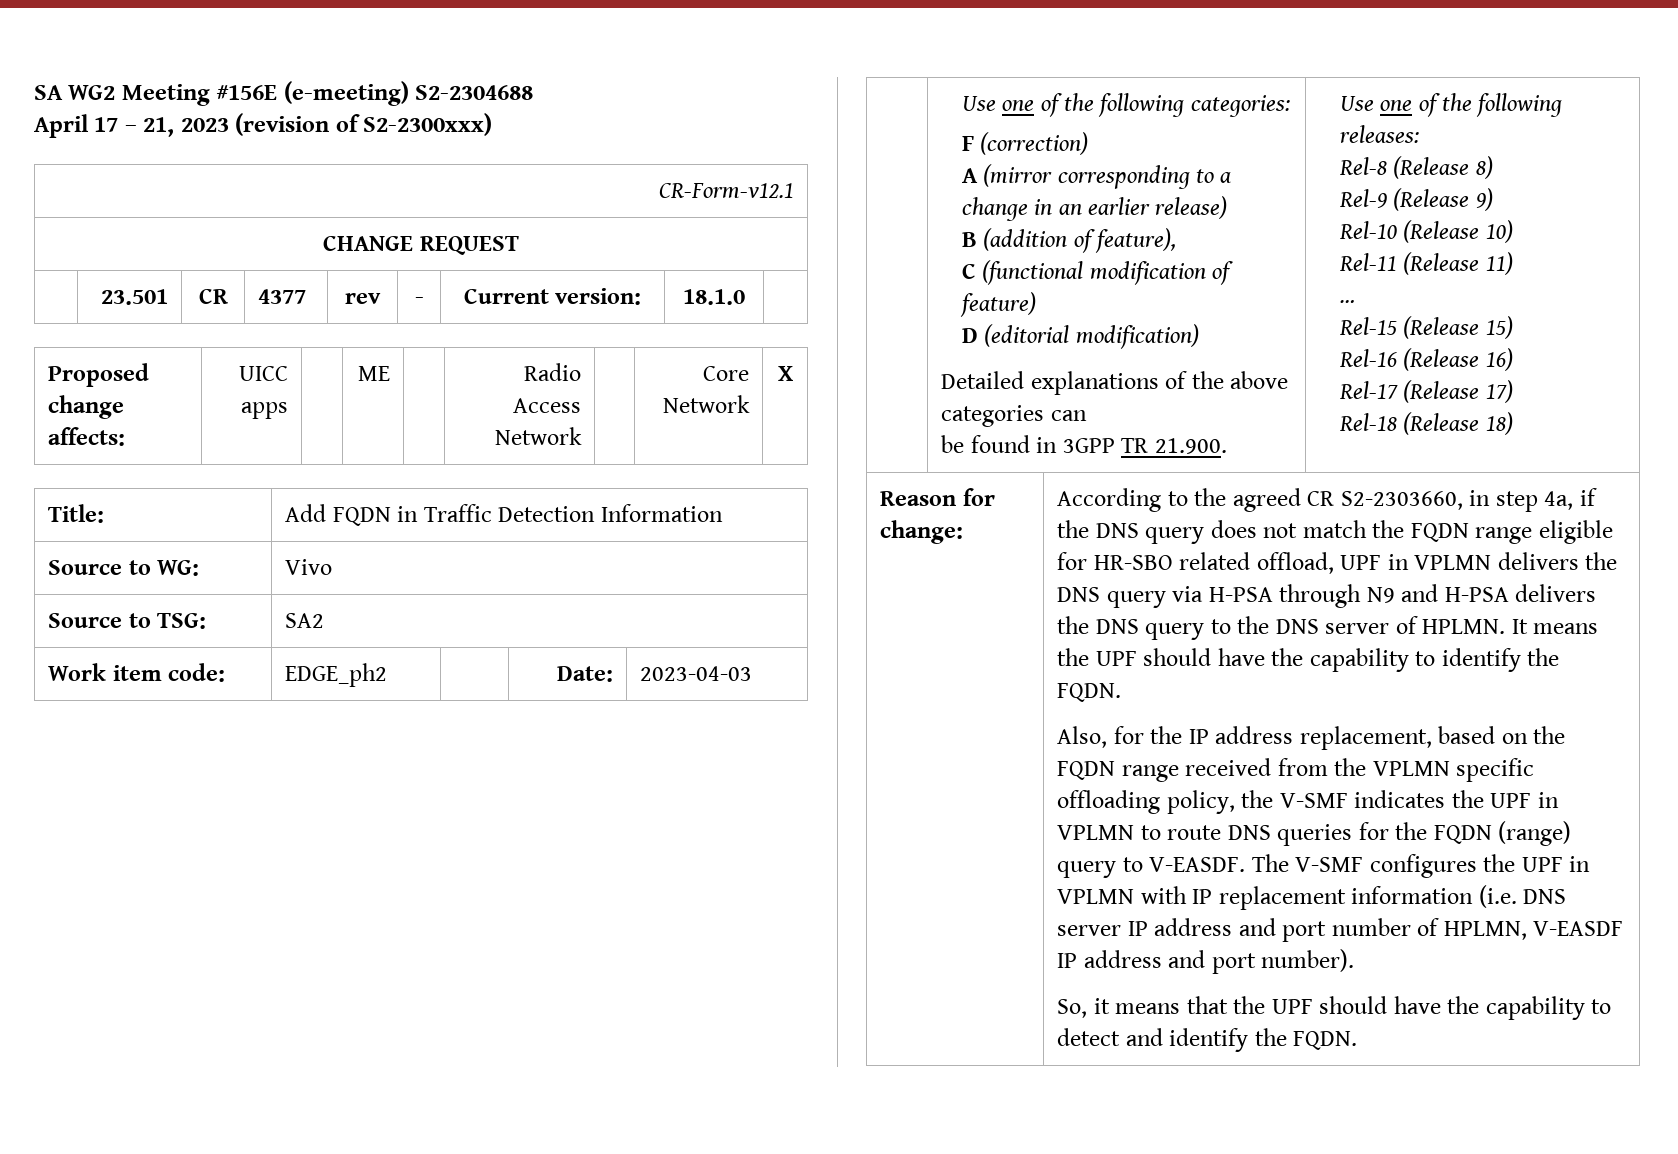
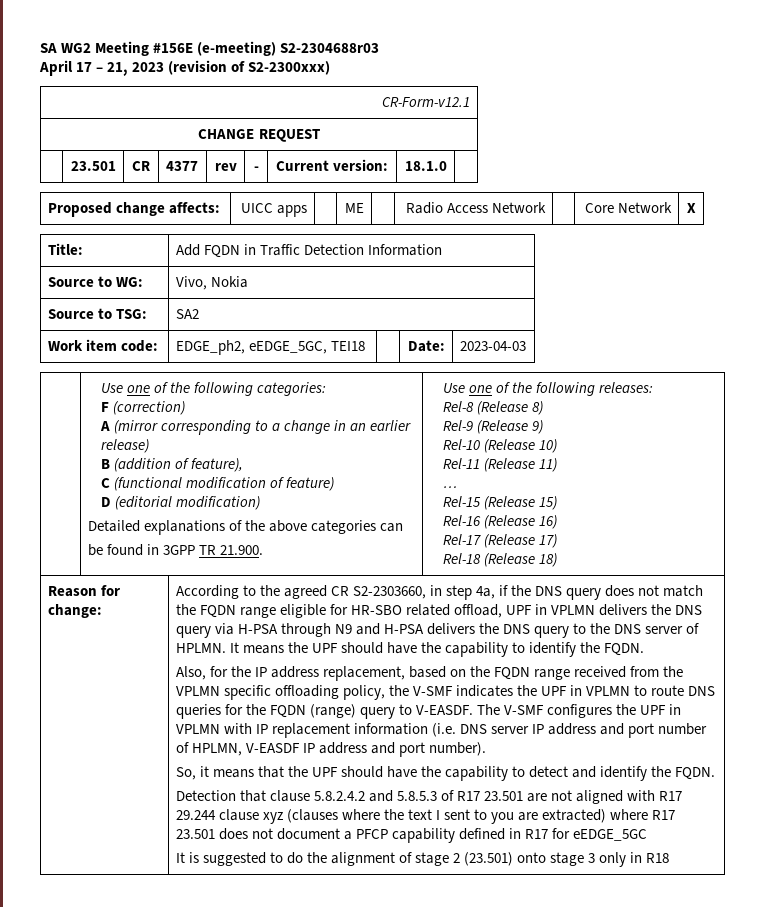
- SA WG2 Meeting #156E (e-meeting) S2-2304688
+ SA WG2 Meeting #156E (e-meeting) S2-2304688r03
- Source to WG: | Vivo
+ Source to WG: | Vivo, Nokia
- Work item code: | EDGE_ph2 | | Date: | 2023-04-03
+ Work item code: | EDGE_ph2, eEDGE_5GC, TEI18 | | Date: | 2023-04-03
+ Detection that clause 5.8.2.4.2 and 5.8.5.3 of R17 23.501 are not aligned with R17 29.244 clause xyz (clauses where the text I sent to you are extracted) where R17 23.501 does not document a PFCP capability defined in R17 for eEDGE_5GC
+ It is suggested to do the alignment of stage 2 (23.501) onto stage 3 only in R18

